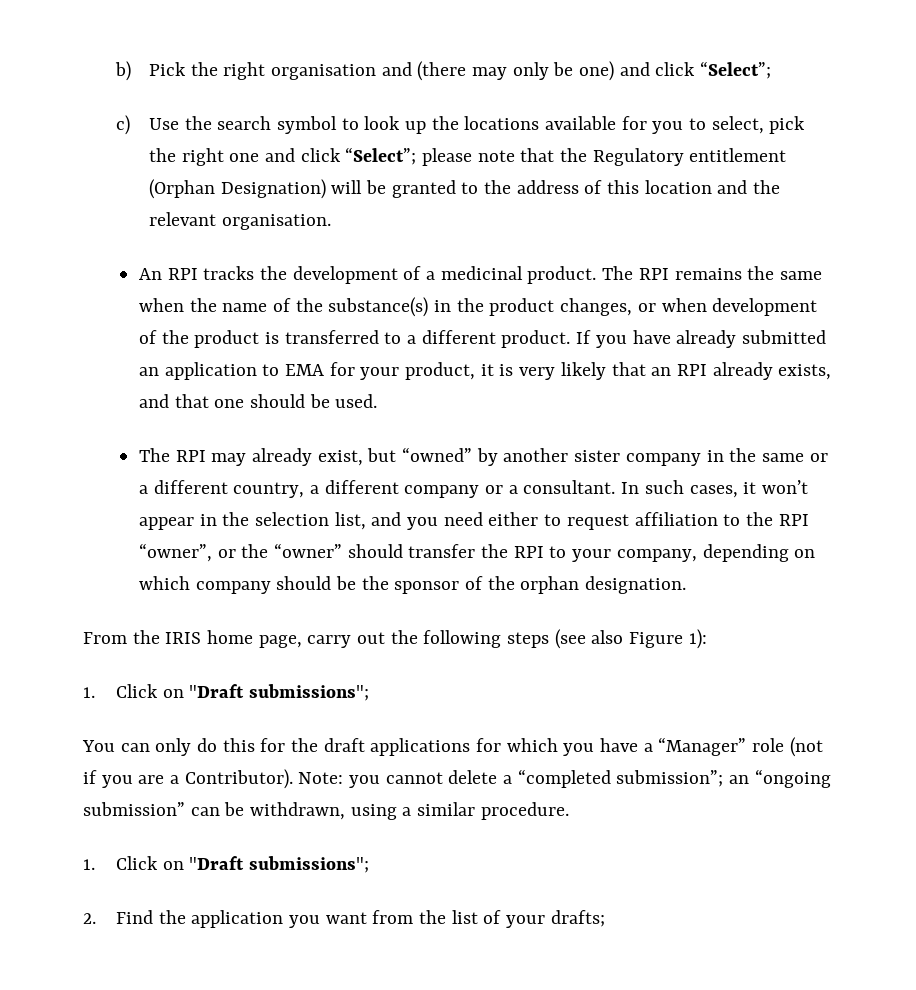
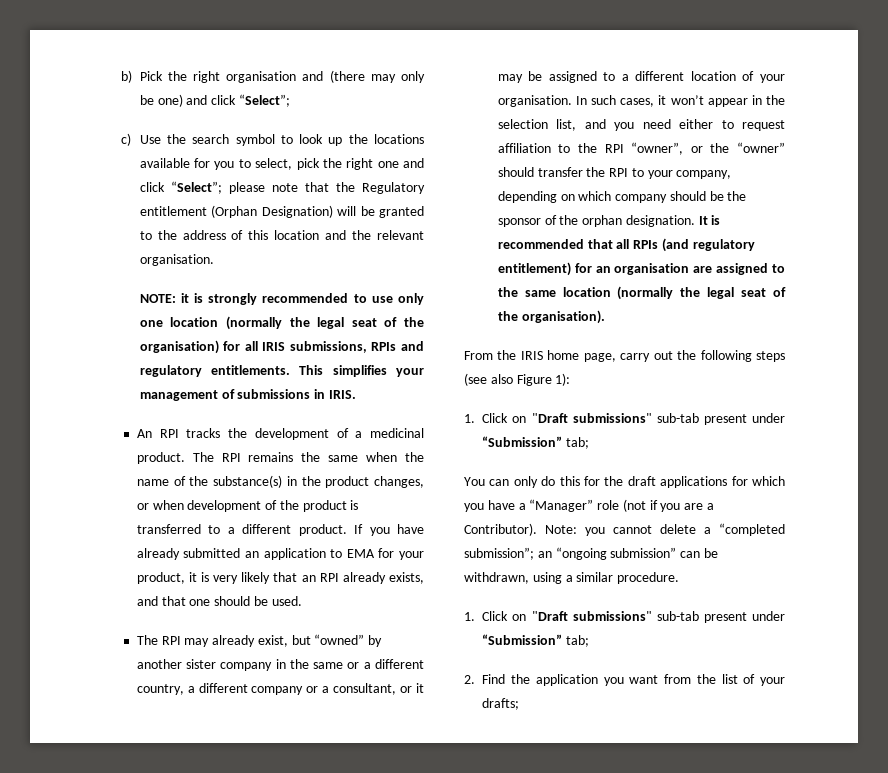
+ NOTE: it is strongly recommended to use only one location (normally the legal seat of the organisation) for all IRIS submissions, RPIs and regulatory entitlements. This simplifies your management of submissions in IRIS.
- The RPI may already exist, but “owned” by another sister company in the same or a different country, a different company or a consultant.
+ The RPI may already exist, but “owned” by another sister company in the same or a different country, a different company or a consultant, or it may be assigned to a different location of your organisation.
+ It is recommended that all RPIs (and regulatory entitlement) for an organisation are assigned to the same location (normally the legal seat of the organisation).
  From the IRIS home page, carry out the following steps (see also Figure 1):
- 1. Click on "Draft submissions";
+ 1. Click on "Draft submissions" sub-tab present under “Submission” tab;
  Note: you cannot delete a “completed submission”; an “ongoing submission” can be withdrawn, using a similar procedure.
- 1. Click on "Draft submissions";
+ 1. Click on "Draft submissions" sub-tab present under “Submission” tab;

